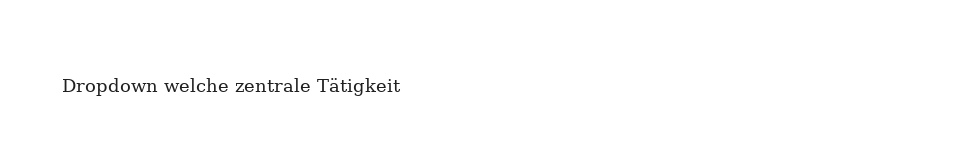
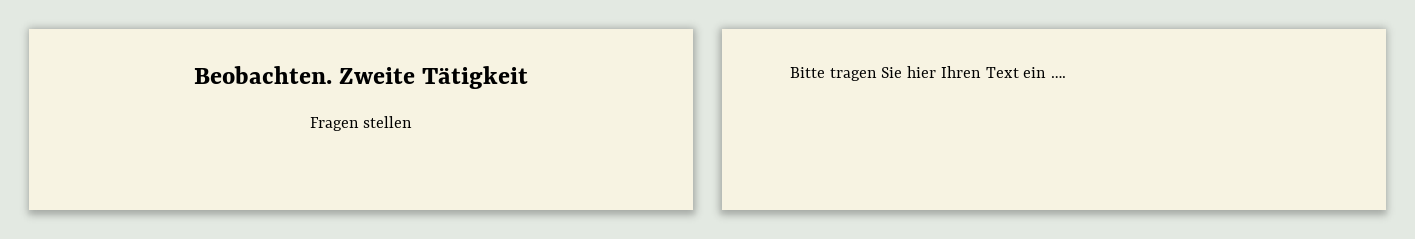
- Dropdown welche zentrale Tätigkeit
+ Beobachten. Zweite Tätigkeit
+ Fragen stellen
+ Bitte tragen Sie hier Ihren Text ein ….

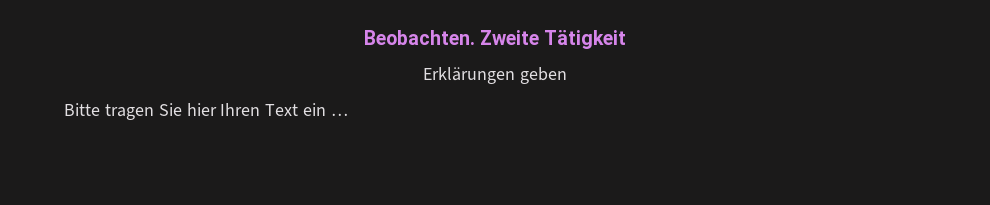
- Fragen stellen
+ Erklärungen geben
- Bitte tragen Sie hier Ihren Text ein ….
+ Bitte tragen Sie hier Ihren Text ein …

